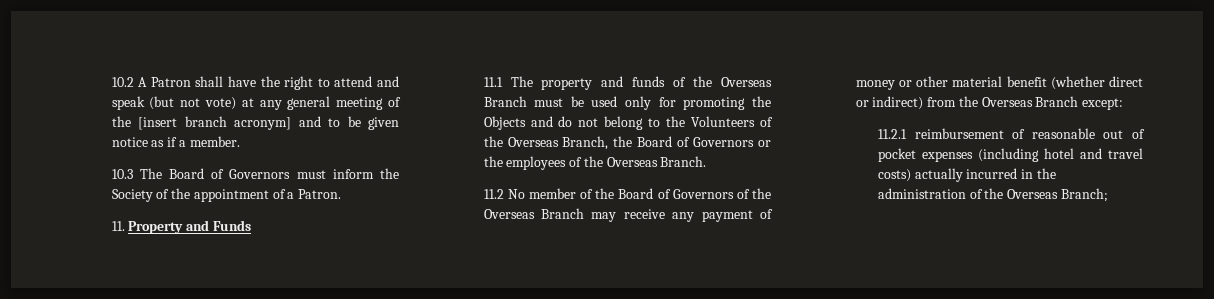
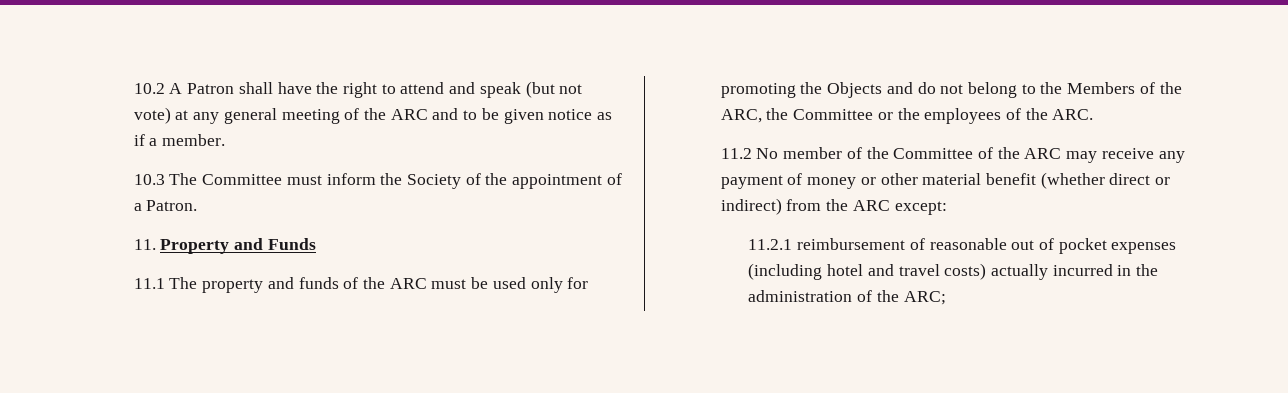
- 10.2 A Patron shall have the right to attend and speak (but not vote) at any general meeting of the [insert branch acronym] and to be given notice as if a member.
+ 10.2 A Patron shall have the right to attend and speak (but not vote) at any general meeting of the ARC and to be given notice as if a member.
- 10.3 The Board of Governors must inform the Society of the appointment of a Patron.
+ 10.3 The Committee must inform the Society of the appointment of a Patron.
- 11.1 The property and funds of the Overseas Branch must be used only for promoting the Objects and do not belong to the Volunteers of the Overseas Branch, the Board of Governors or the employees of the Overseas Branch.
+ 11.1 The property and funds of the ARC must be used only for promoting the Objects and do not belong to the Members of the ARC, the Committee or the employees of the ARC.
- 11.2 No member of the Board of Governors of the Overseas Branch may receive any payment of money or other material benefit (whether direct or indirect) from the Overseas Branch except:
+ 11.2 No member of the Committee of the ARC may receive any payment of money or other material benefit (whether direct or indirect) from the ARC except:
- 11.2.1 reimbursement of reasonable out of pocket expenses (including hotel and travel costs) actually incurred in the administration of the Overseas Branch;
+ 11.2.1 reimbursement of reasonable out of pocket expenses (including hotel and travel costs) actually incurred in the administration of the ARC;

